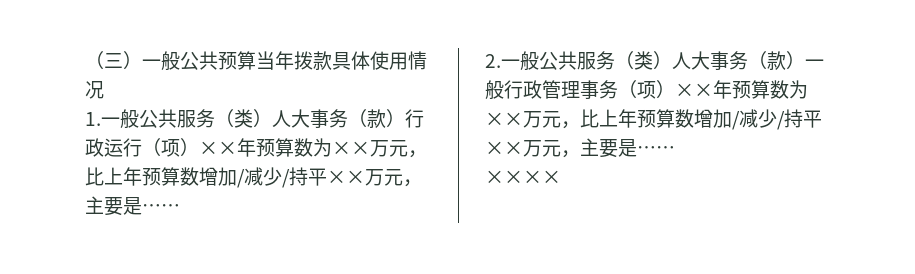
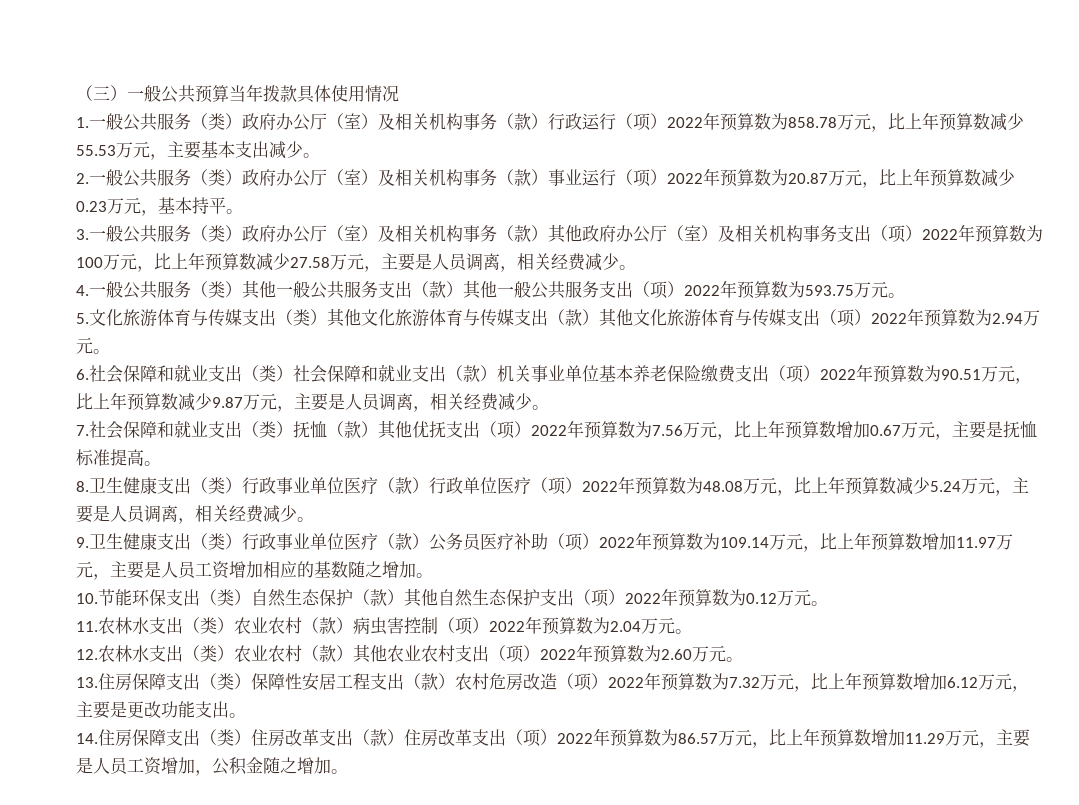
- 1.一般公共服务（类）人大事务（款）行政运行（项）××年预算数为××万元，比上年预算数增加/减少/持平××万元，主要是……
- 2.一般公共服务（类）人大事务（款）一般行政管理事务（项）××年预算数为××万元，比上年预算数增加/减少/持平××万元，主要是……
- ××××
+ 1.一般公共服务（类）政府办公厅（室）及相关机构事务（款）行政运行（项）2022年预算数为858.78万元，比上年预算数减少55.53万元，主要基本支出减少。
+ 2.一般公共服务（类）政府办公厅（室）及相关机构事务（款）事业运行（项）2022年预算数为20.87万元，比上年预算数减少0.23万元，基本持平。
+ 3.一般公共服务（类）政府办公厅（室）及相关机构事务（款）其他政府办公厅（室）及相关机构事务支出（项）2022年预算数为100万元，比上年预算数减少27.58万元，主要是人员调离，相关经费减少。
+ 4.一般公共服务（类）其他一般公共服务支出（款）其他一般公共服务支出（项）2022年预算数为593.75万元。
+ 5.文化旅游体育与传媒支出（类）其他文化旅游体育与传媒支出（款）其他文化旅游体育与传媒支出（项）2022年预算数为2.94万元。
+ 6.社会保障和就业支出（类）社会保障和就业支出（款）机关事业单位基本养老保险缴费支出（项）2022年预算数为90.51万元，比上年预算数减少9.87万元，主要是人员调离，相关经费减少。
+ 7.社会保障和就业支出（类）抚恤（款）其他优抚支出（项）2022年预算数为7.56万元，比上年预算数增加0.67万元，主要是抚恤标准提高。
+ 8.卫生健康支出（类）行政事业单位医疗（款）行政单位医疗（项）2022年预算数为48.08万元，比上年预算数减少5.24万元，主要是人员调离，相关经费减少。
+ 9.卫生健康支出（类）行政事业单位医疗（款）公务员医疗补助（项）2022年预算数为109.14万元，比上年预算数增加11.97万元，主要是人员工资增加相应的基数随之增加。
+ 10.节能环保支出（类）自然生态保护（款）其他自然生态保护支出（项）2022年预算数为0.12万元。
+ 11.农林水支出（类）农业农村（款）病虫害控制（项）2022年预算数为2.04万元。
+ 12.农林水支出（类）农业农村（款）其他农业农村支出（项）2022年预算数为2.60万元。
+ 13.住房保障支出（类）保障性安居工程支出（款）农村危房改造（项）2022年预算数为7.32万元，比上年预算数增加6.12万元，主要是更改功能支出。
+ 14.住房保障支出（类）住房改革支出（款）住房改革支出（项）2022年预算数为86.57万元，比上年预算数增加11.29万元，主要是人员工资增加，公积金随之增加。

